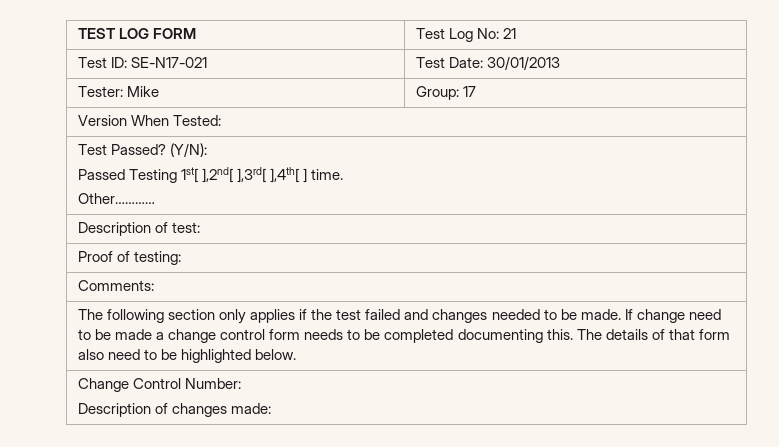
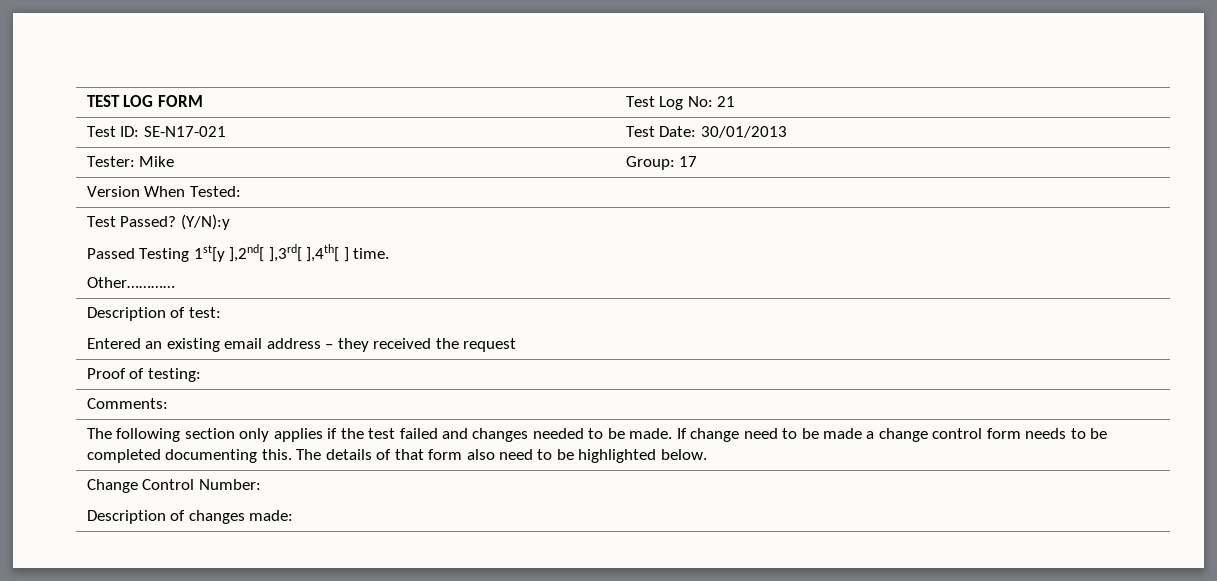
- Test Passed? (Y/N):
- Passed Testing 1st[ ],2nd[ ],3rd[ ],4th[ ] time.
+ Test Passed? (Y/N):y
+ Passed Testing 1st[y ],2nd[ ],3rd[ ],4th[ ] time.
  Description of test:
+ Entered an existing email address – they received the request

